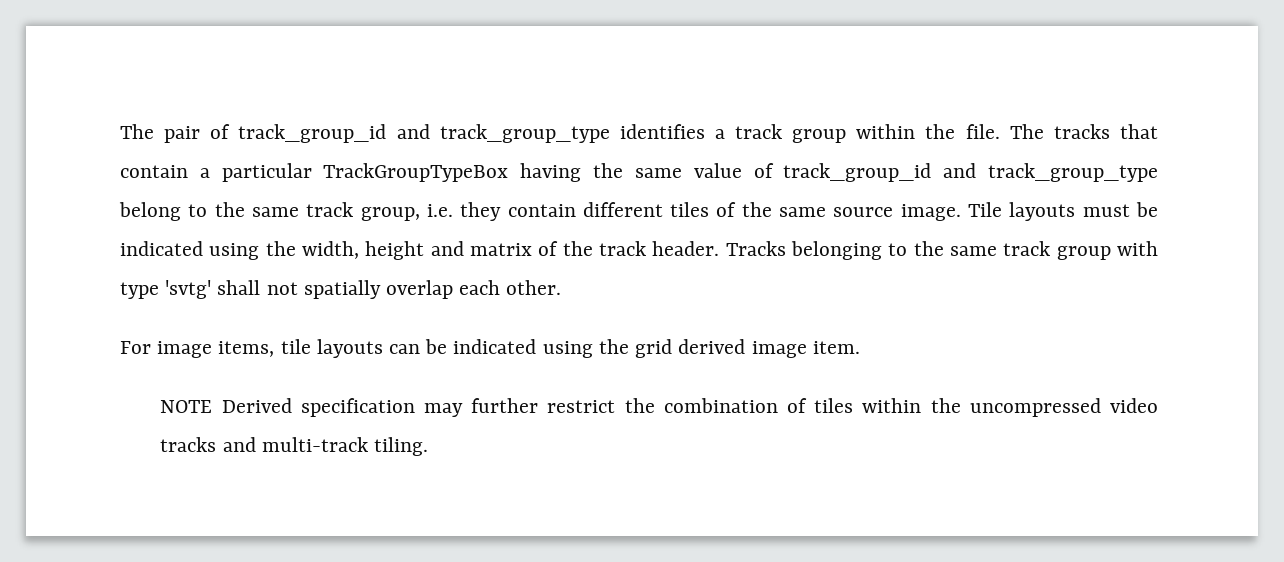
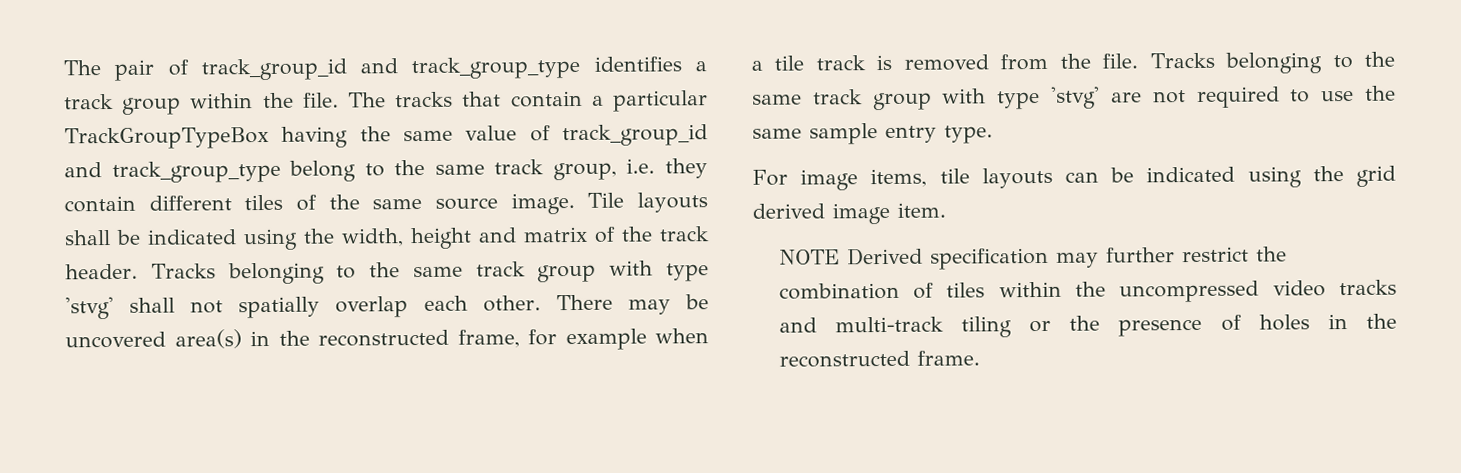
- Tile layouts must be indicated using the width, height and matrix of the track header.
+ Tile layouts shall be indicated using the width, height and matrix of the track header.
- Tracks belonging to the same track group with type 'svtg' shall not spatially overlap each other.
+ Tracks belonging to the same track group with type 'stvg' shall not spatially overlap each other. There may be uncovered area(s) in the reconstructed frame, for example when a tile track is removed from the file. Tracks belonging to the same track group with type 'stvg' are not required to use the same sample entry type.
- NOTE Derived specification may further restrict the combination of tiles within the uncompressed video tracks and multi-track tiling.
+ NOTE Derived specification may further restrict the combination of tiles within the uncompressed video tracks and multi-track tiling or the presence of holes in the reconstructed frame.

